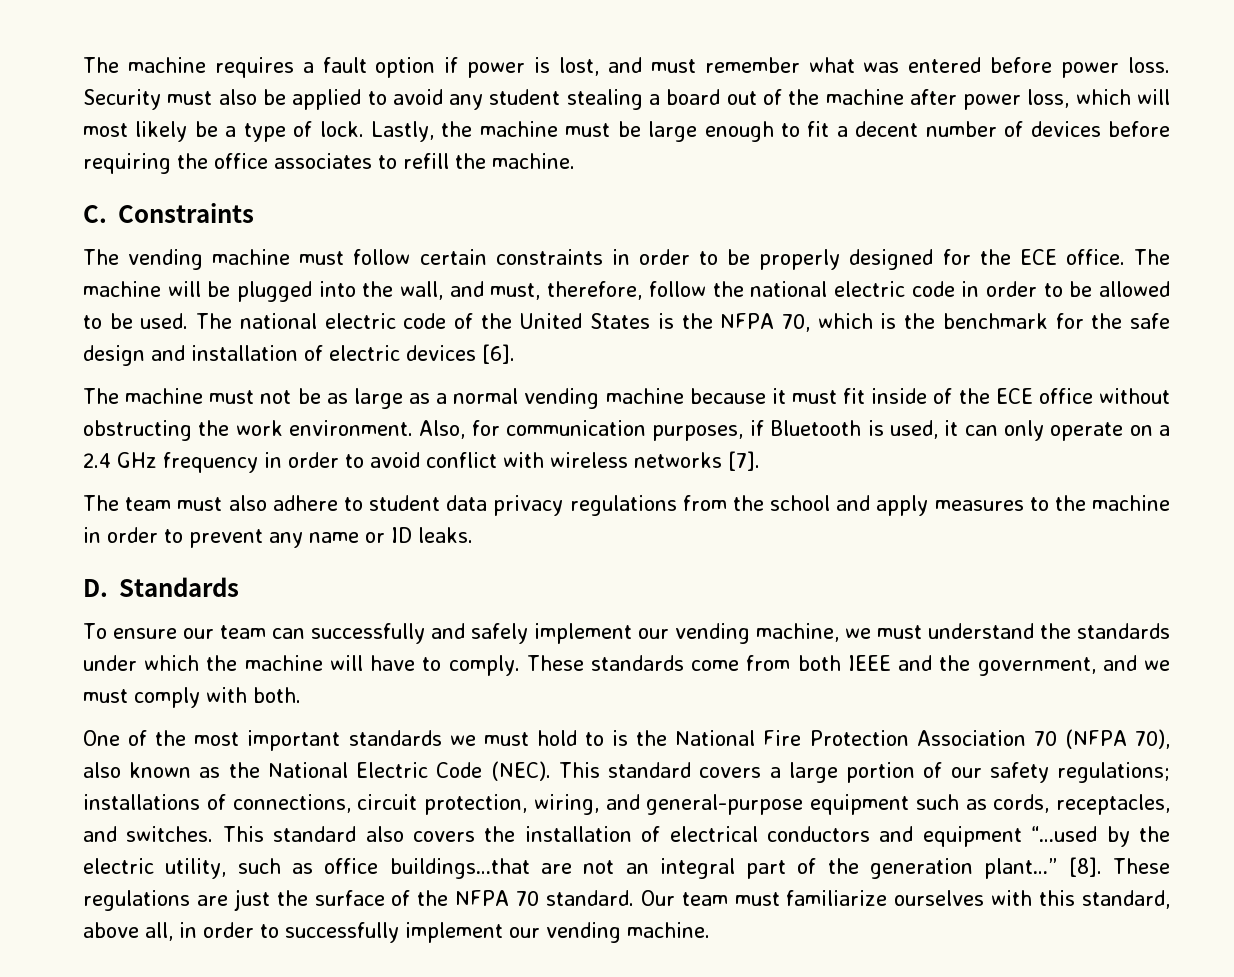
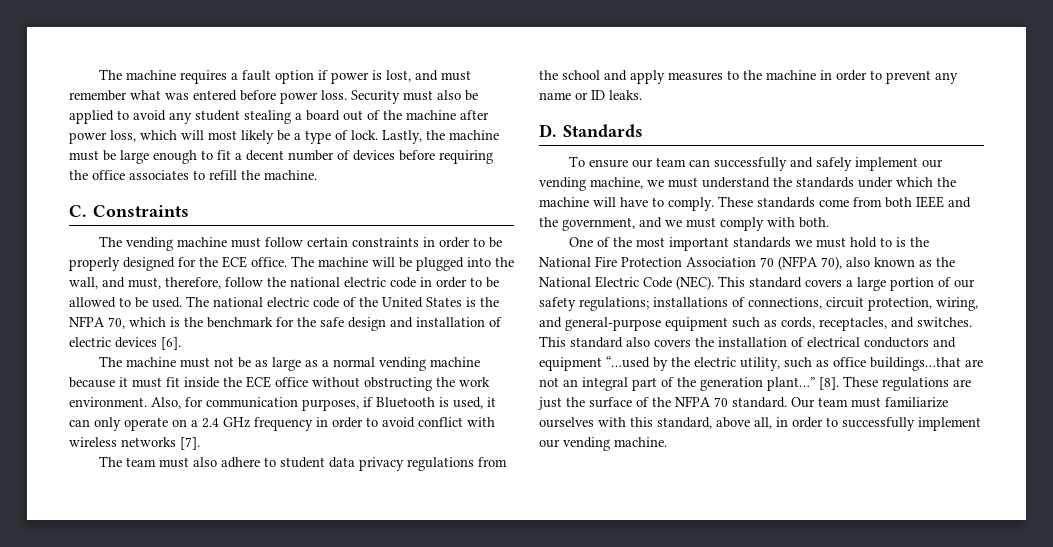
- The machine must not be as large as a normal vending machine because it must fit inside of the ECE office without obstructing the work environment.
+ The machine must not be as large as a normal vending machine because it must fit inside the ECE office without obstructing the work environment.

